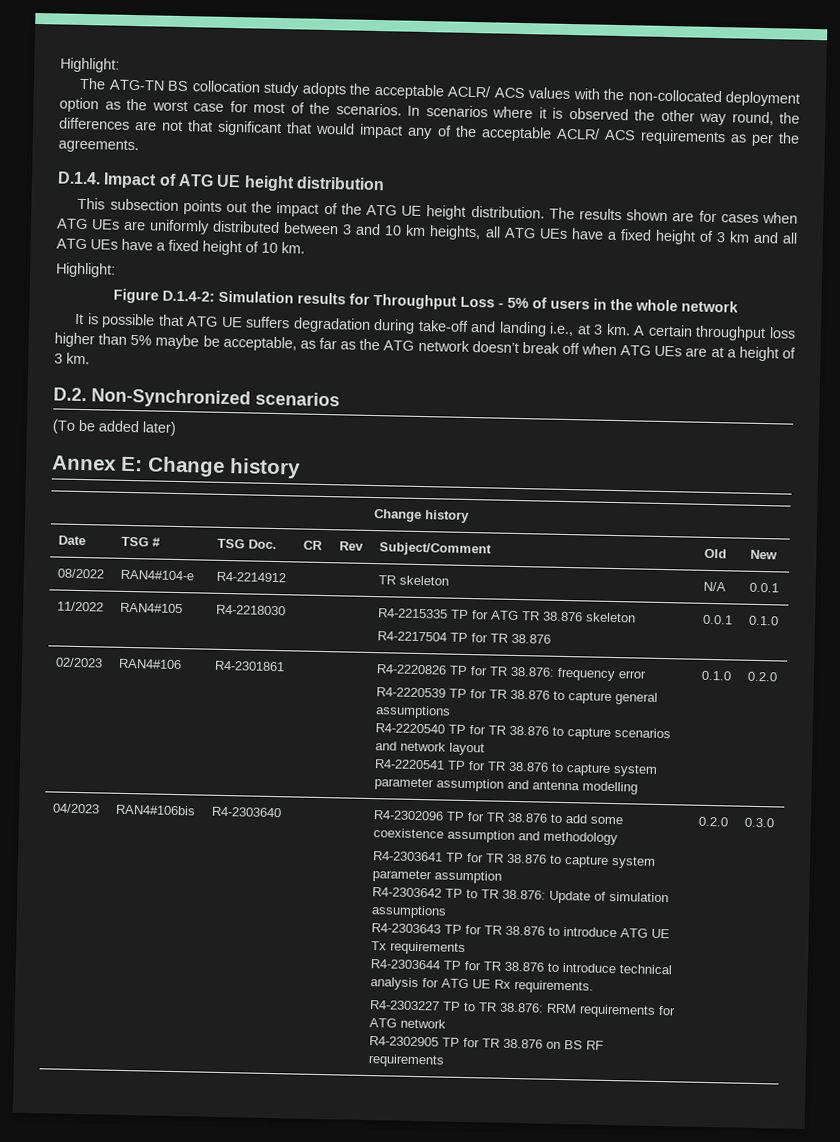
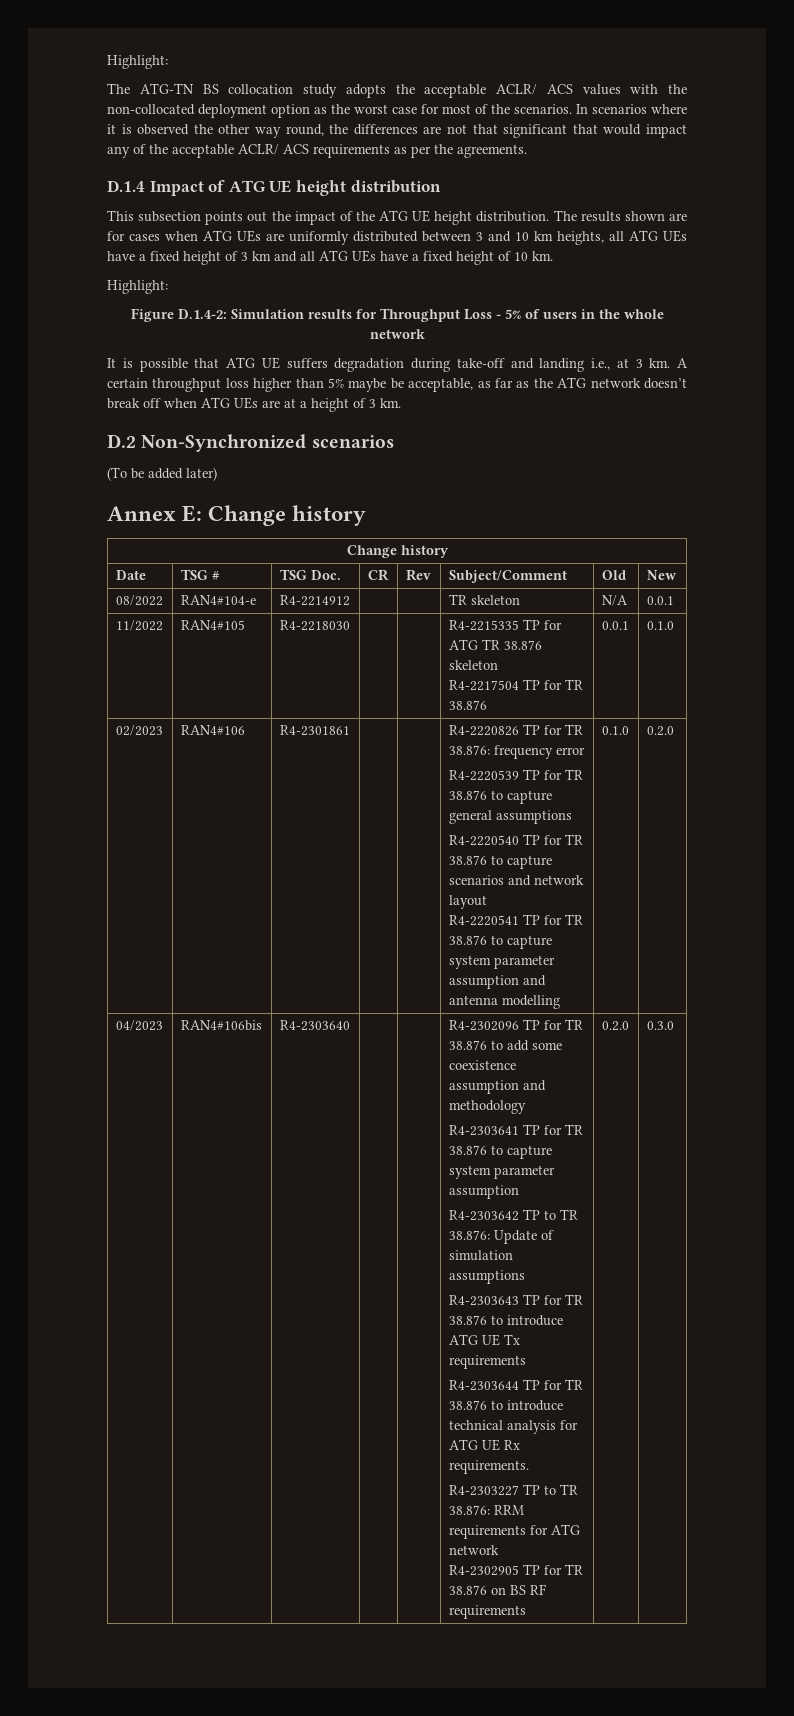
- D.1.4. Impact of ATG UE height distribution
+ D.1.4 Impact of ATG UE height distribution
- D.2. Non-Synchronized scenarios
+ D.2 Non-Synchronized scenarios

